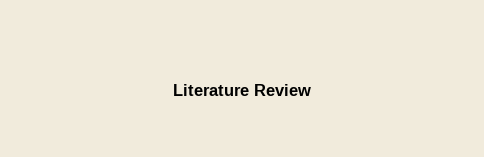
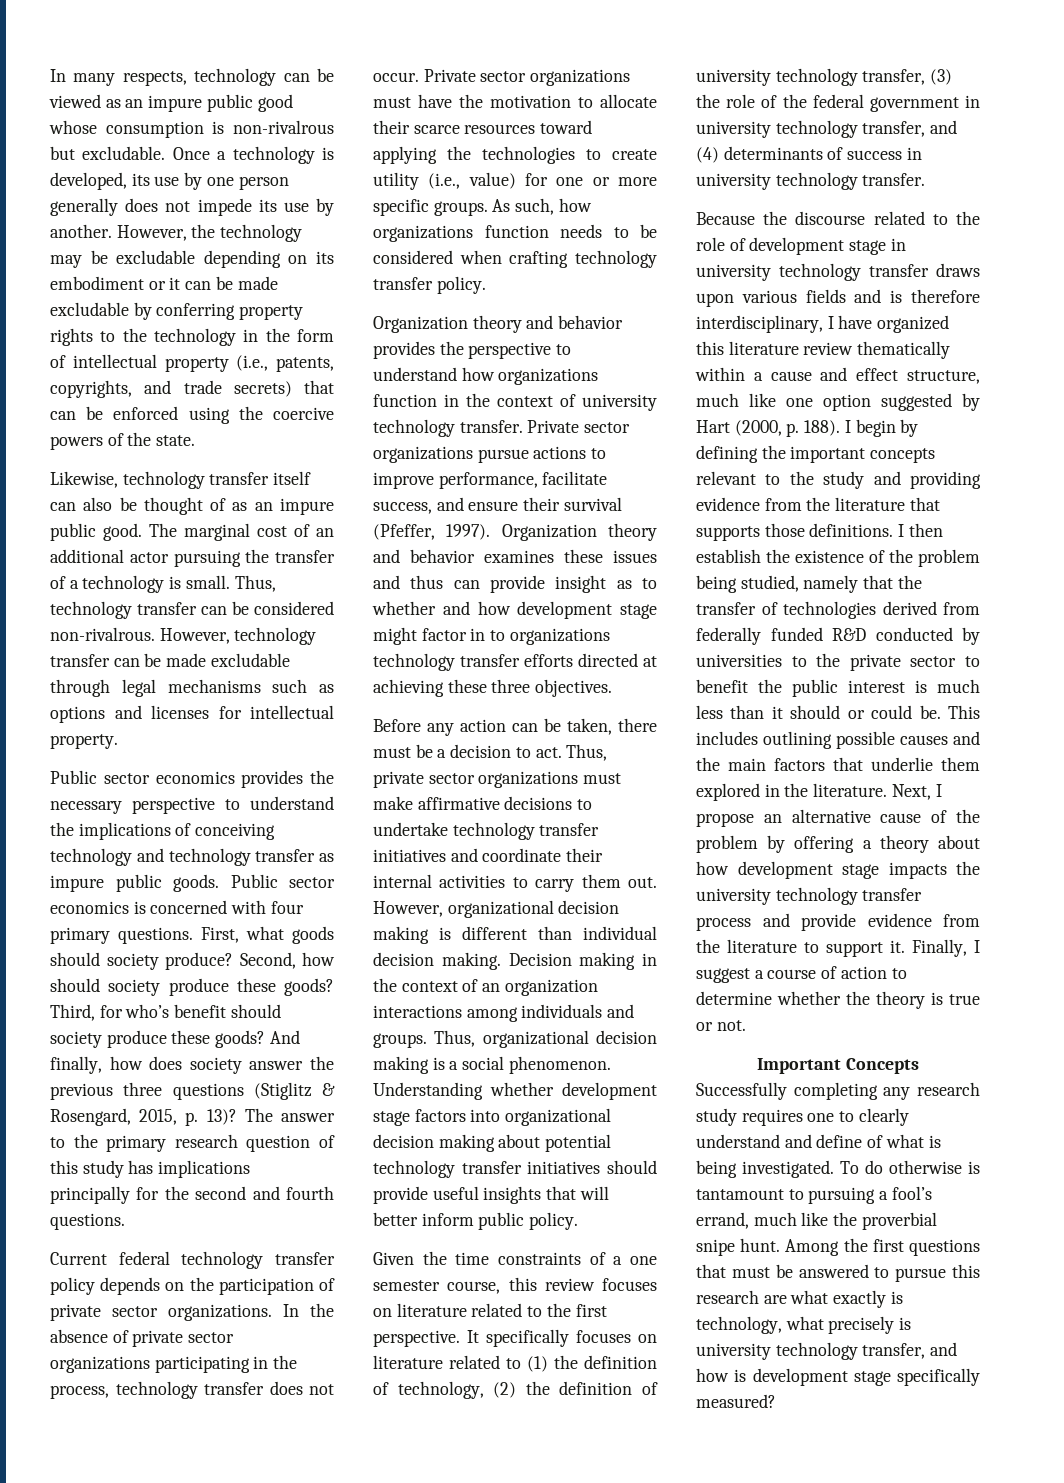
- Literature Review
+ In many respects, technology can be viewed as an impure public good whose consumption is non-rivalrous but excludable. Once a technology is developed, its use by one person generally does not impede its use by another. However, the technology may be excludable depending on its embodiment or it can be made excludable by conferring property rights to the technology in the form of intellectual property (i.e., patents, copyrights, and trade secrets) that can be enforced using the coercive powers of the state.
+ Likewise, technology transfer itself can also be thought of as an impure public good. The marginal cost of an additional actor pursuing the transfer of a technology is small. Thus, technology transfer can be considered non-rivalrous. However, technology transfer can be made excludable through legal mechanisms such as options and licenses for intellectual property.
+ Public sector economics provides the necessary perspective to understand the implications of conceiving technology and technology transfer as impure public goods. Public sector economics is concerned with four primary questions. First, what goods should society produce? Second, how should society produce these goods? Third, for who’s benefit should society produce these goods? And finally, how does society answer the previous three questions (Stiglitz & Rosengard, 2015, p. 13)? The answer to the primary research question of this study has implications principally for the second and fourth questions.
+ Current federal technology transfer policy depends on the participation of private sector organizations. In the absence of private sector organizations participating in the process, technology transfer does not occur. Private sector organizations must have the motivation to allocate their scarce resources toward applying the technologies to create utility (i.e., value) for one or more specific groups. As such, how organizations function needs to be considered when crafting technology transfer policy.
+ Organization theory and behavior provides the perspective to understand how organizations function in the context of university technology transfer. Private sector organizations pursue actions to improve performance, facilitate success, and ensure their survival (Pfeffer, 1997). Organization theory and behavior examines these issues and thus can provide insight as to whether and how development stage might factor in to organizations technology transfer efforts directed at achieving these three objectives.
+ Before any action can be taken, there must be a decision to act. Thus, private sector organizations must make affirmative decisions to undertake technology transfer initiatives and coordinate their internal activities to carry them out. However, organizational decision making is different than individual decision making. Decision making in the context of an organization interactions among individuals and groups. Thus, organizational decision making is a social phenomenon. Understanding whether development stage factors into organizational decision making about potential technology transfer initiatives should provide useful insights that will better inform public policy.
+ Given the time constraints of a one semester course, this review focuses on literature related to the first perspective. It specifically focuses on literature related to (1) the definition of technology, (2) the definition of university technology transfer, (3) the role of the federal government in university technology transfer, and (4) determinants of success in university technology transfer.
+ Because the discourse related to the role of development stage in university technology transfer draws upon various fields and is therefore interdisciplinary, I have organized this literature review thematically within a cause and effect structure, much like one option suggested by Hart (2000, p. 188). I begin by defining the important concepts relevant to the study and providing evidence from the literature that supports those definitions. I then establish the existence of the problem being studied, namely that the transfer of technologies derived from federally funded R&D conducted by universities to the private sector to benefit the public interest is much less than it should or could be. This includes outlining possible causes and the main factors that underlie them explored in the literature. Next, I propose an alternative cause of the problem by offering a theory about how development stage impacts the university technology transfer process and provide evidence from the literature to support it. Finally, I suggest a course of action to determine whether the theory is true or not.
+ Important Concepts
+ Successfully completing any research study requires one to clearly understand and define of what is being investigated. To do otherwise is tantamount to pursuing a fool’s errand, much like the proverbial snipe hunt. Among the first questions that must be answered to pursue this research are what exactly is technology, what precisely is university technology transfer, and how is development stage specifically measured?

